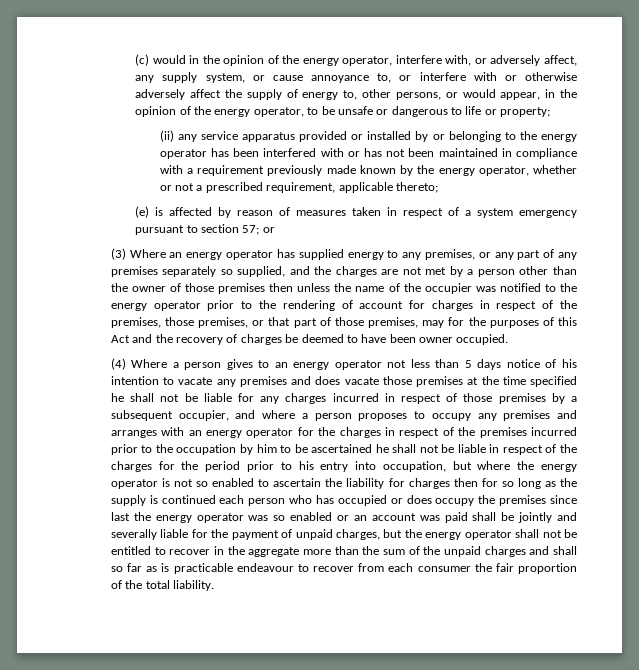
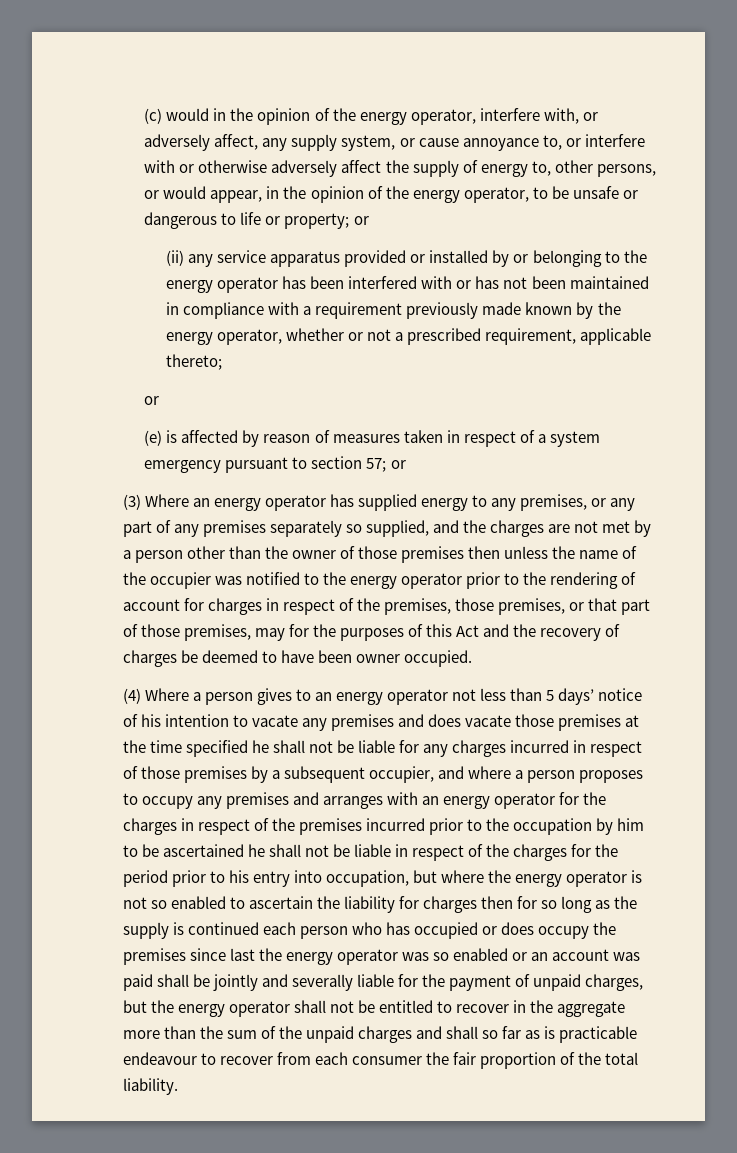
- (c) would in the opinion of the energy operator, interfere with, or adversely affect, any supply system, or cause annoyance to, or interfere with or otherwise adversely affect the supply of energy to, other persons, or would appear, in the opinion of the energy operator, to be unsafe or dangerous to life or property;
+ (c) would in the opinion of the energy operator, interfere with, or adversely affect, any supply system, or cause annoyance to, or interfere with or otherwise adversely affect the supply of energy to, other persons, or would appear, in the opinion of the energy operator, to be unsafe or dangerous to life or property; or
  (ii) any service apparatus provided or installed by or belonging to the energy operator has been interfered with or has not been maintained in compliance with a requirement previously made known by the energy operator, whether or not a prescribed requirement, applicable thereto;
+ or
- (4) Where a person gives to an energy operator not less than 5 days notice of his intention to vacate any premises and does vacate those premises at the time specified he shall not be liable for any charges incurred in respect of those premises by a subsequent occupier, and where a person proposes to occupy any premises and arranges with an energy operator for the charges in respect of the premises incurred prior to the occupation by him to be ascertained he shall not be liable in respect of the charges for the period prior to his entry into occupation, but where the energy operator is not so enabled to ascertain the liability for charges then for so long as the supply is continued each person who has occupied or does occupy the premises since last the energy operator was so enabled or an account was paid shall be jointly and severally liable for the payment of unpaid charges, but the energy operator shall not be entitled to recover in the aggregate more than the sum of the unpaid charges and shall so far as is practicable endeavour to recover from each consumer the fair proportion of the total liability.
+ (4) Where a person gives to an energy operator not less than 5 days’ notice of his intention to vacate any premises and does vacate those premises at the time specified he shall not be liable for any charges incurred in respect of those premises by a subsequent occupier, and where a person proposes to occupy any premises and arranges with an energy operator for the charges in respect of the premises incurred prior to the occupation by him to be ascertained he shall not be liable in respect of the charges for the period prior to his entry into occupation, but where the energy operator is not so enabled to ascertain the liability for charges then for so long as the supply is continued each person who has occupied or does occupy the premises since last the energy operator was so enabled or an account was paid shall be jointly and severally liable for the payment of unpaid charges, but the energy operator shall not be entitled to recover in the aggregate more than the sum of the unpaid charges and shall so far as is practicable endeavour to recover from each consumer the fair proportion of the total liability.

